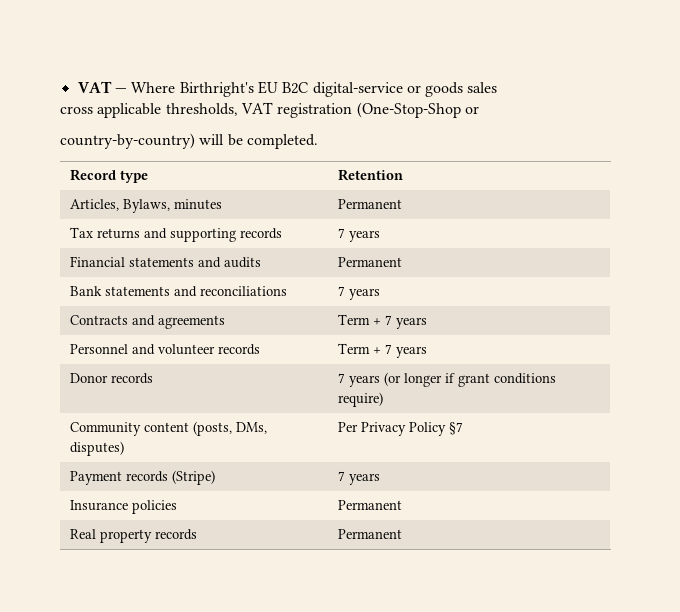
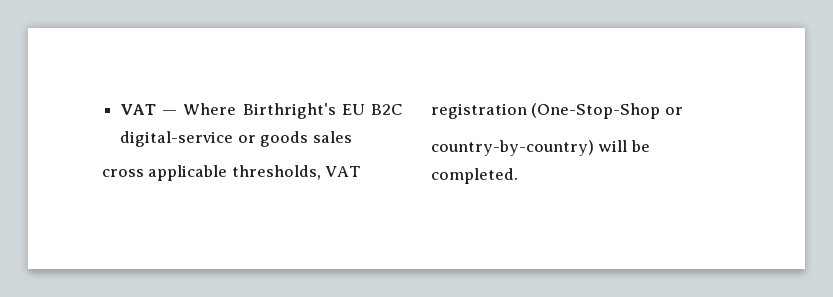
- Record type | Retention
- Articles, Bylaws, minutes | Permanent
- Tax returns and supporting records | 7 years
- Financial statements and audits | Permanent
- Bank statements and reconciliations | 7 years
- Contracts and agreements | Term + 7 years
- Personnel and volunteer records | Term + 7 years
- Donor records | 7 years (or longer if grant conditions require)
- Community content (posts, DMs, disputes) | Per Privacy Policy §7
- Payment records (Stripe) | 7 years
- Insurance policies | Permanent
- Real property records | Permanent

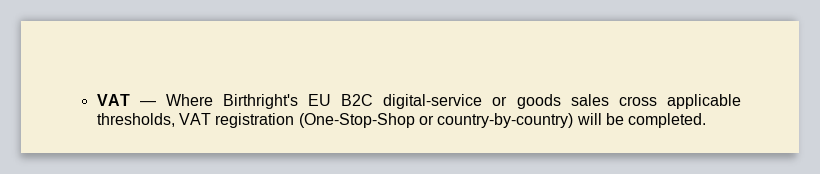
- VAT — Where Birthright's EU B2C digital-service or goods sales
- cross applicable thresholds, VAT registration (One-Stop-Shop or
- country-by-country) will be completed.
+ VAT — Where Birthright's EU B2C digital-service or goods sales cross applicable thresholds, VAT registration (One-Stop-Shop or country-by-country) will be completed.

